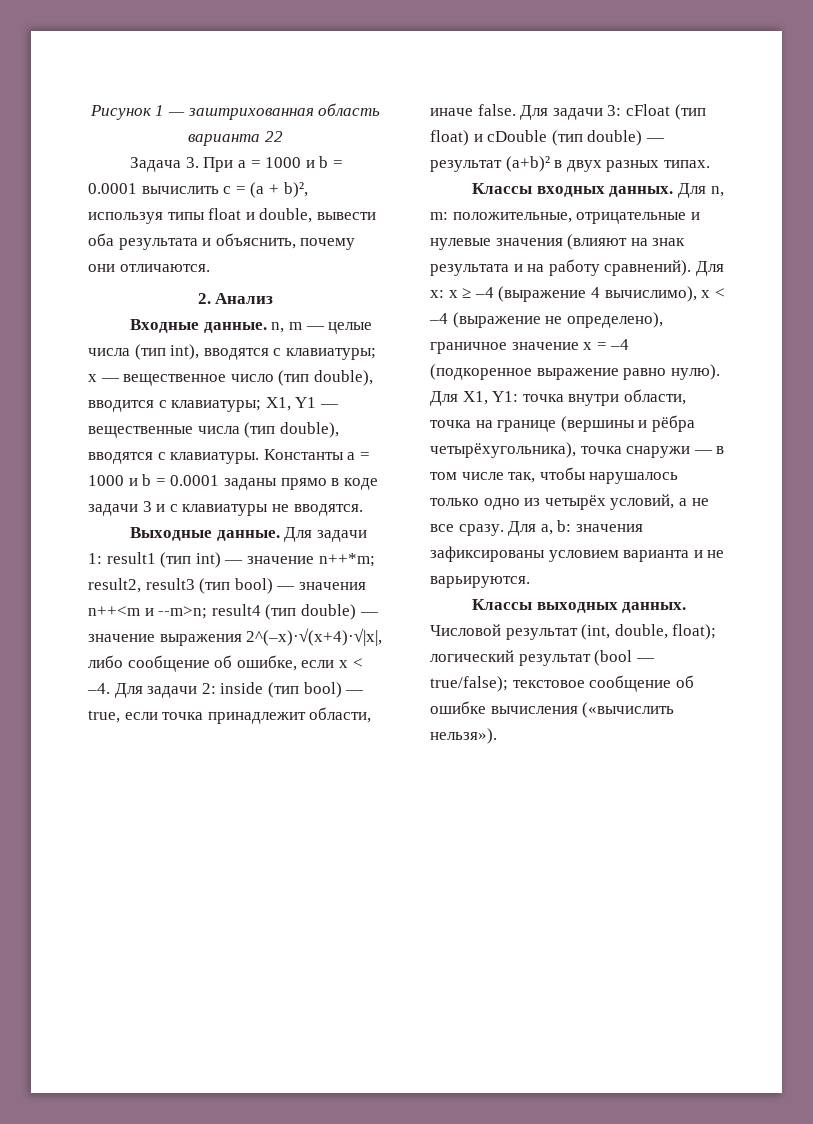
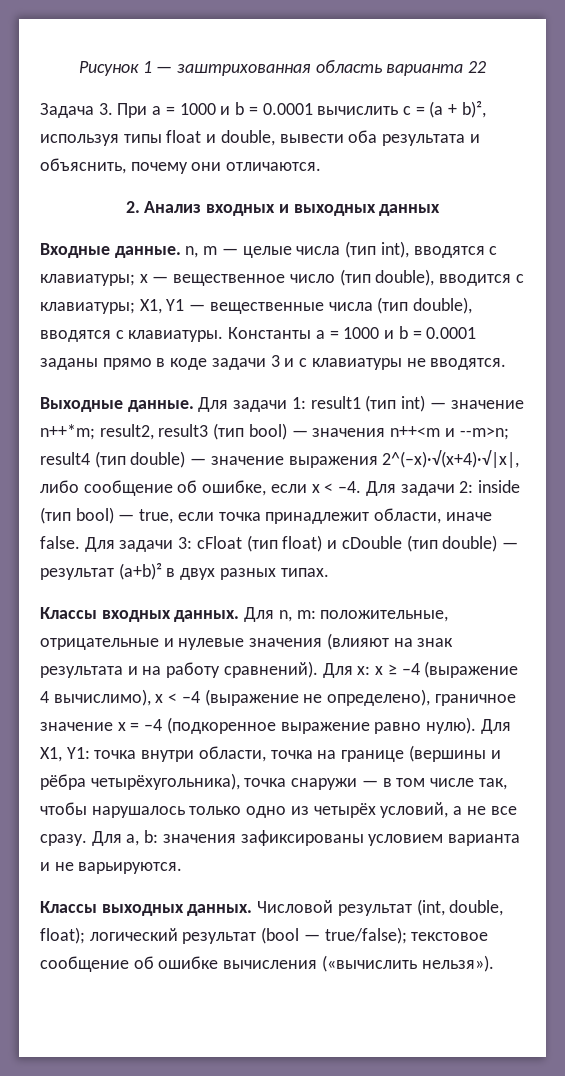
- 2. Анализ
+ 2. Анализ входных и выходных данных

